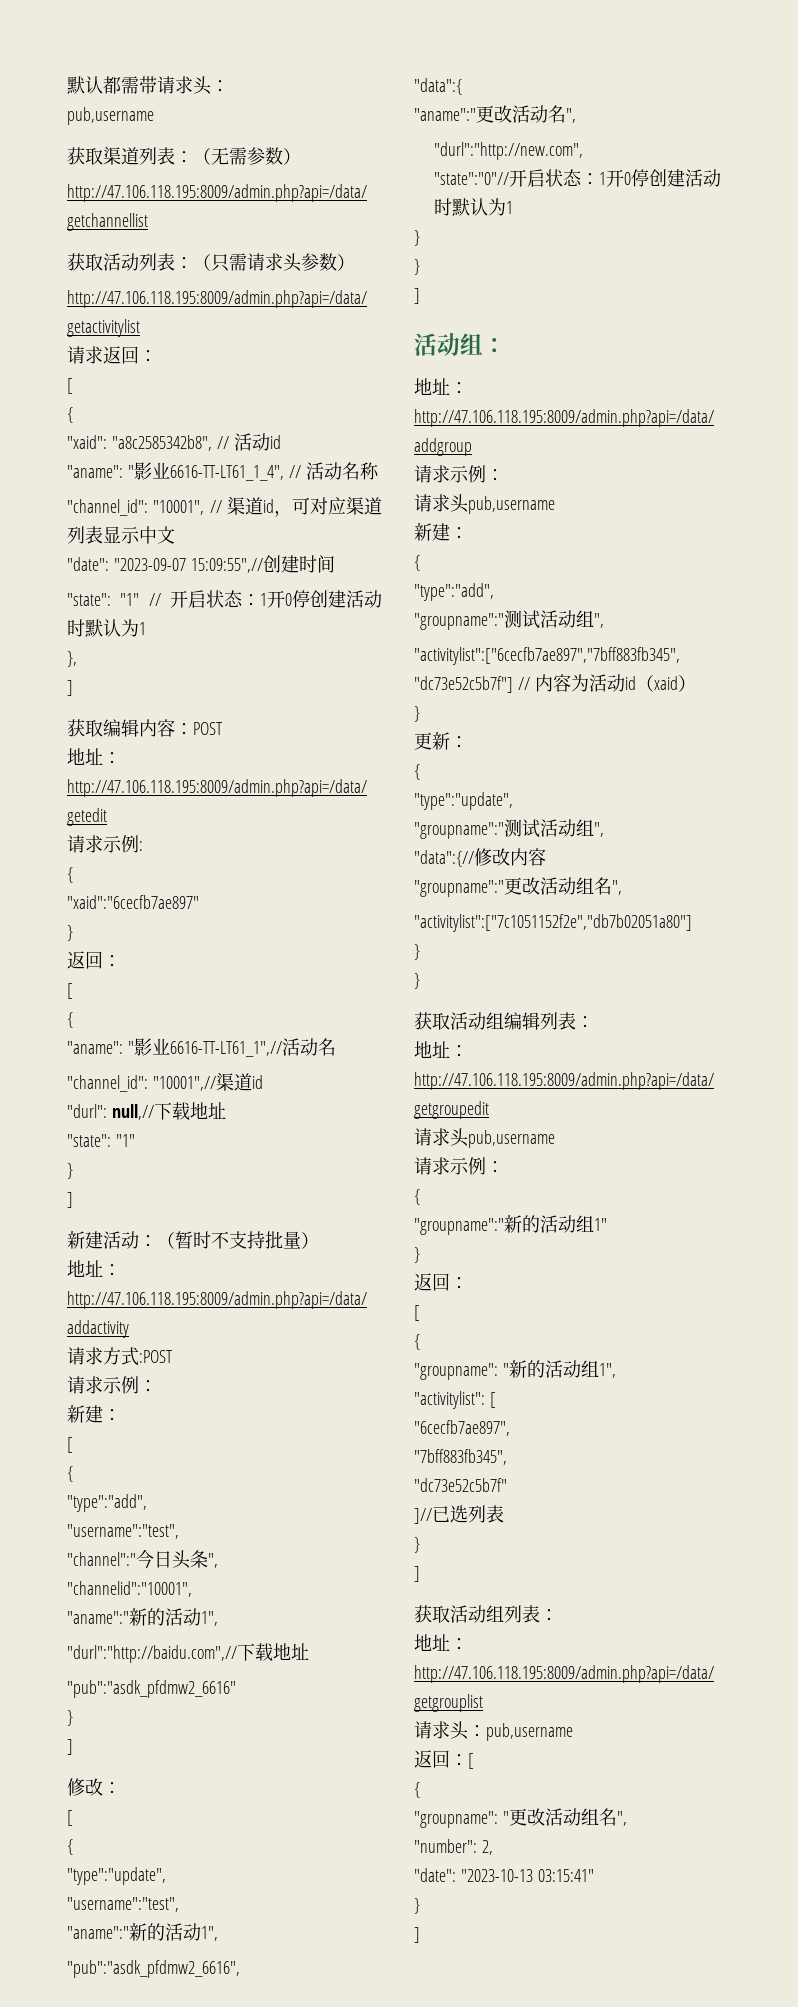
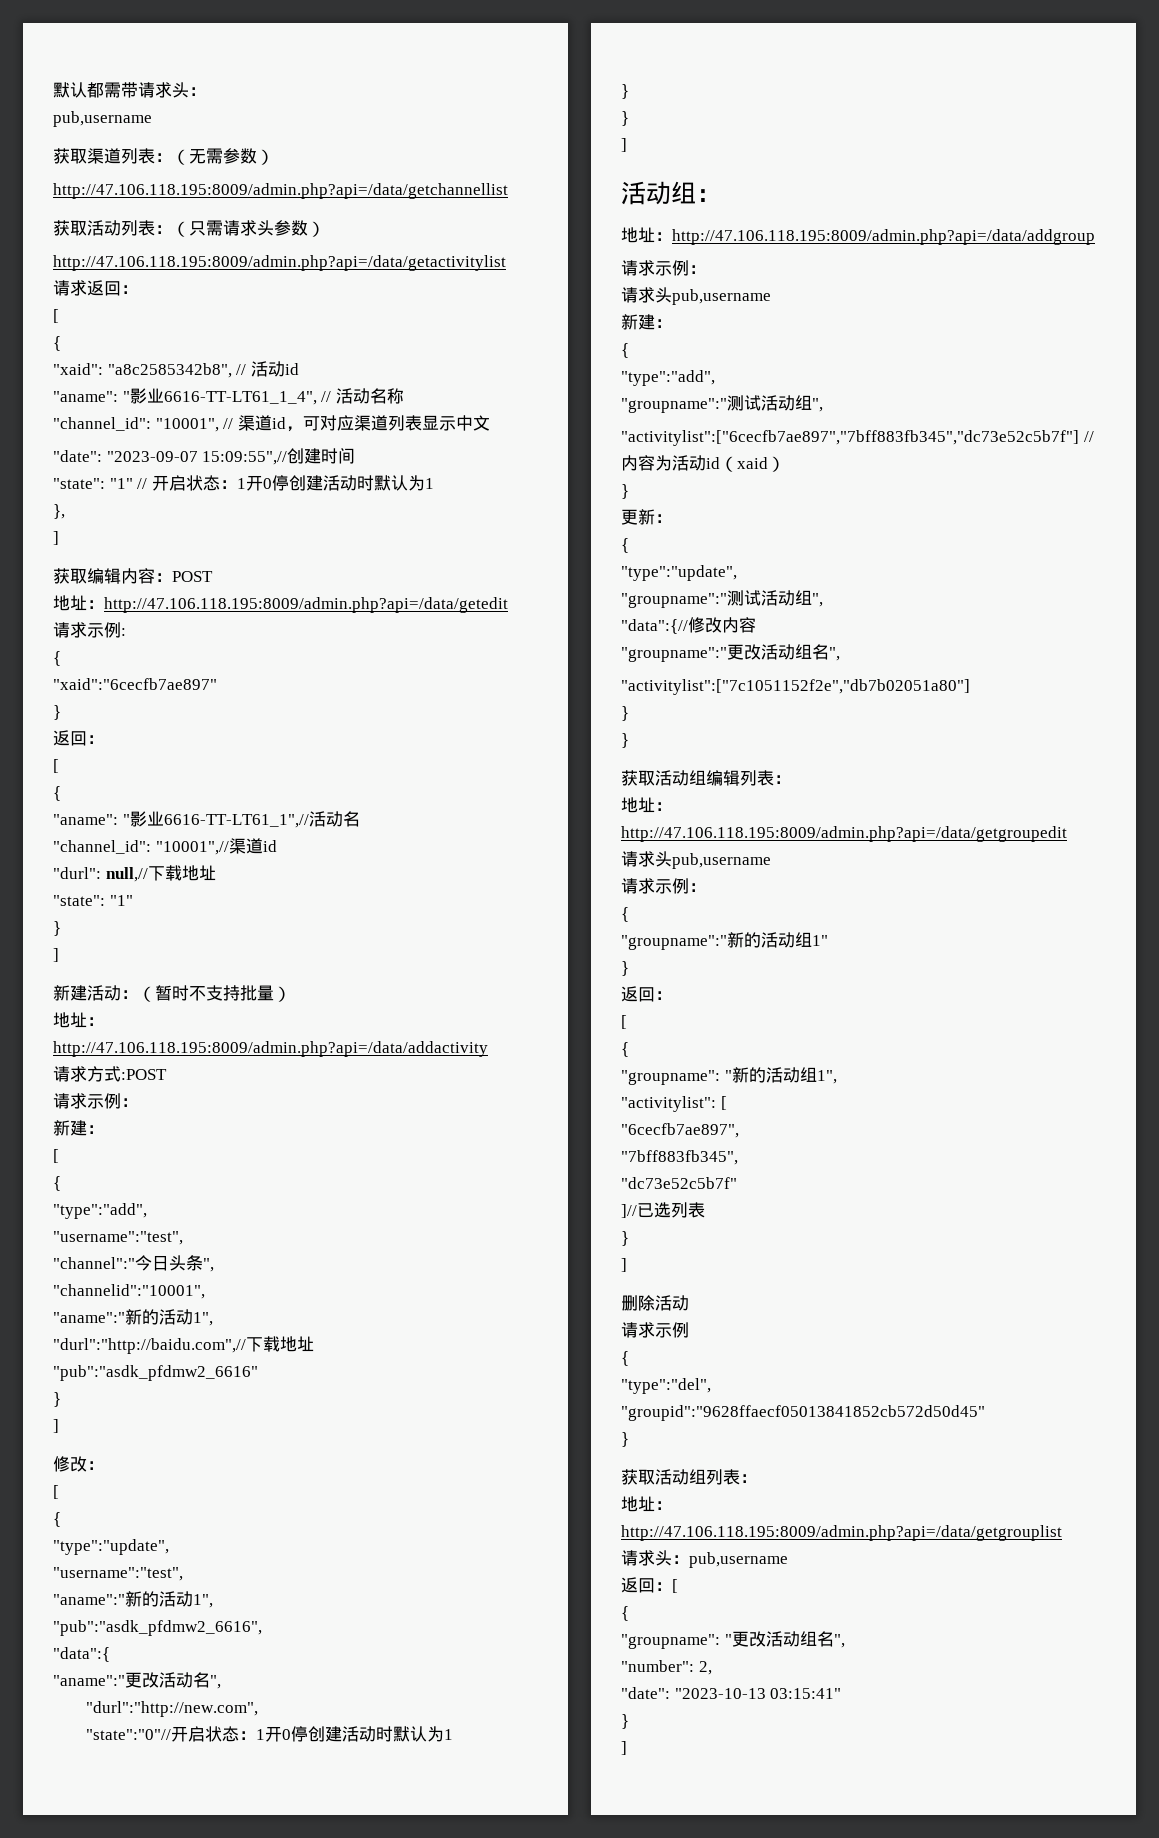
+ 删除活动
+ 请求示例
+ {
+ "type":"del",
+ "groupid":"9628ffaecf05013841852cb572d50d45"
+ }

